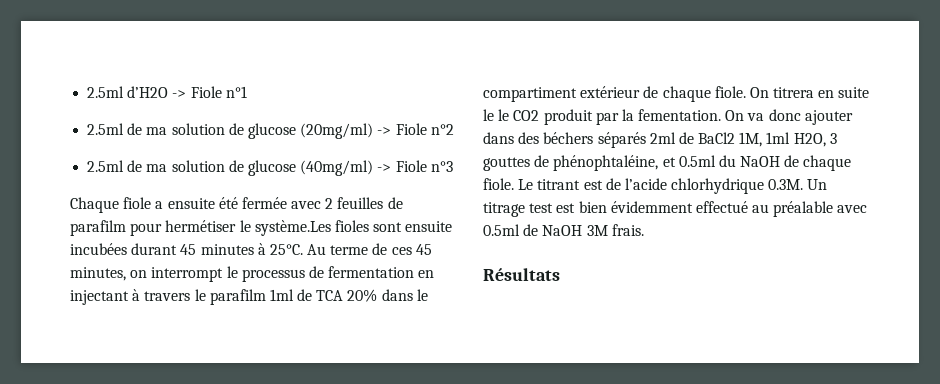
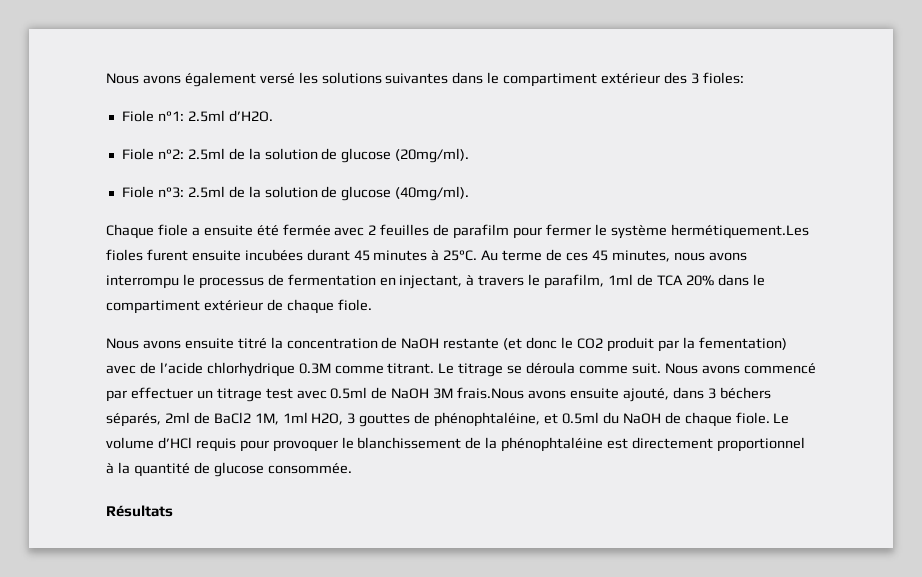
- 2.5ml d’H2O -> Fiole n°1
- 2.5ml de ma solution de glucose (20mg/ml) -> Fiole n°2
- 2.5ml de ma solution de glucose (40mg/ml) -> Fiole n°3
+ Nous avons également versé les solutions suivantes dans le compartiment extérieur des 3 fioles:
+ Fiole n°1: 2.5ml d’H2O.
+ Fiole n°2: 2.5ml de la solution de glucose (20mg/ml).
+ Fiole n°3: 2.5ml de la solution de glucose (40mg/ml).
- Chaque fiole a ensuite été fermée avec 2 feuilles de parafilm pour hermétiser le système.Les fioles sont ensuite incubées durant 45 minutes à 25°C.
+ Chaque fiole a ensuite été fermée avec 2 feuilles de parafilm pour fermer le système hermétiquement.Les fioles furent ensuite incubées durant 45 minutes à 25°C.
- Au terme de ces 45 minutes, on interrompt le processus de fermentation en injectant à travers le parafilm 1ml de TCA 20% dans le compartiment extérieur de chaque fiole. On titrera en suite le le CO2 produit par la fementation. On va donc ajouter dans des béchers séparés 2ml de BaCl2 1M, 1ml H2O, 3 gouttes de phénophtaléine, et 0.5ml du NaOH de chaque fiole.
+ Au terme de ces 45 minutes, nous avons interrompu le processus de fermentation en injectant, à travers le parafilm, 1ml de TCA 20% dans le compartiment extérieur de chaque fiole.
+ Nous avons ensuite titré la concentration de NaOH restante (et donc le CO2 produit par la fementation) avec de l’acide chlorhydrique 0.3M comme titrant. Le titrage se déroula comme suit. Nous avons commencé par effectuer un titrage test avec 0.5ml de NaOH 3M frais.Nous avons ensuite ajouté, dans 3 béchers séparés, 2ml de BaCl2 1M, 1ml H2O, 3 gouttes de phénophtaléine, et 0.5ml du NaOH de chaque fiole.
- Le titrant est de l’acide chlorhydrique 0.3M. Un titrage test est bien évidemment effectué au préalable avec 0.5ml de NaOH 3M frais.
+ Le volume d’HCl requis pour provoquer le blanchissement de la phénophtaléine est directement proportionnel à la quantité de glucose consommée.

